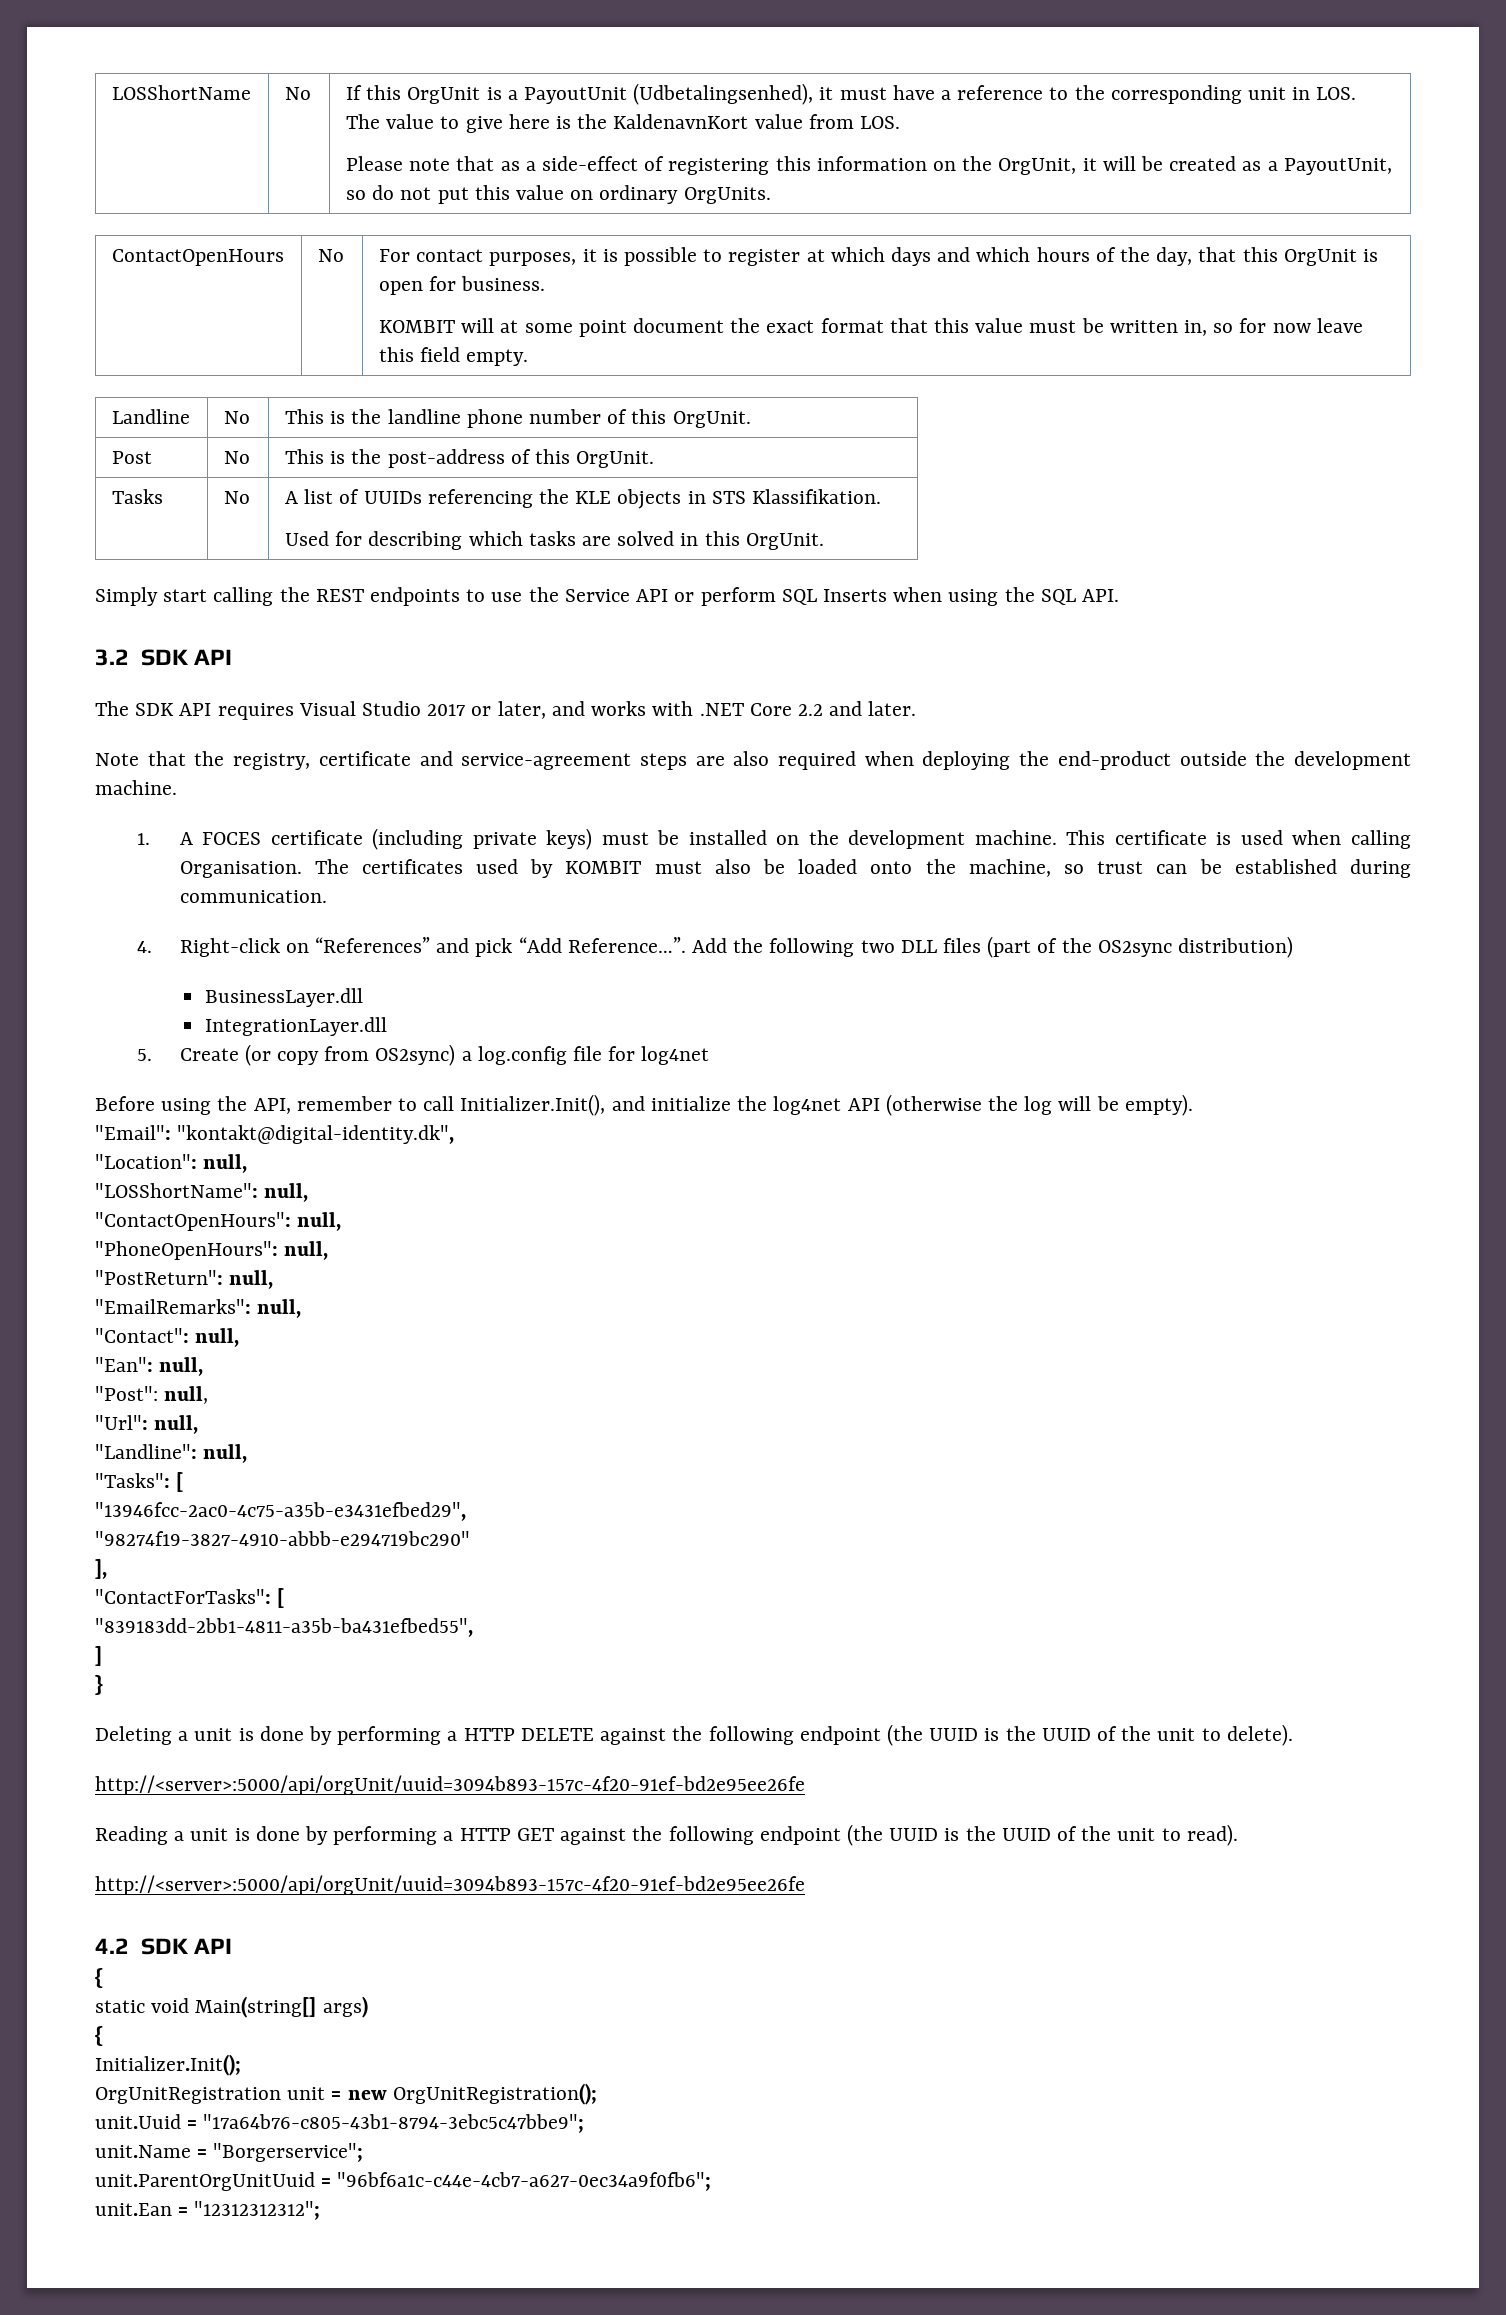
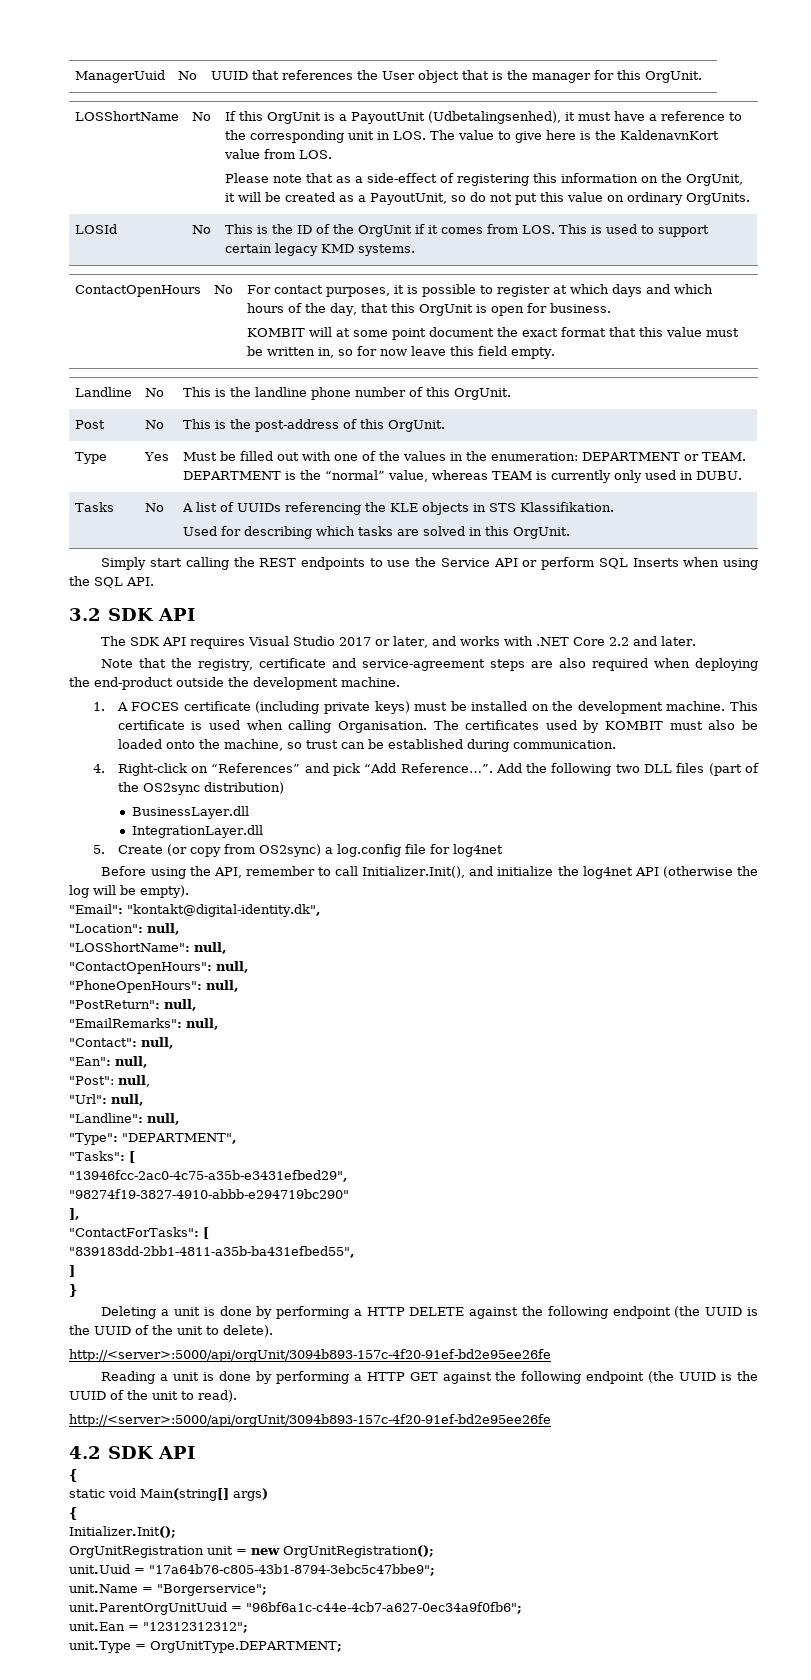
+ ManagerUuid | No | UUID that references the User object that is the manager for this OrgUnit.
+ LOSId | No | This is the ID of the OrgUnit if it comes from LOS. This is used to support certain legacy KMD systems.
+ Type | Yes | Must be filled out with one of the values in the enumeration: DEPARTMENT or TEAM. DEPARTMENT is the “normal” value, whereas TEAM is currently only used in DUBU.
+ "Type": "DEPARTMENT",
  Deleting a unit is done by performing a HTTP DELETE against the following endpoint (the UUID is the UUID of the unit to delete).
- http://<server>:5000/api/orgUnit/uuid=3094b893-157c-4f20-91ef-bd2e95ee26fe
+ http://<server>:5000/api/orgUnit/3094b893-157c-4f20-91ef-bd2e95ee26fe
  Reading a unit is done by performing a HTTP GET against the following endpoint (the UUID is the UUID of the unit to read).
- http://<server>:5000/api/orgUnit/uuid=3094b893-157c-4f20-91ef-bd2e95ee26fe
+ http://<server>:5000/api/orgUnit/3094b893-157c-4f20-91ef-bd2e95ee26fe
+ unit.Type = OrgUnitType.DEPARTMENT;

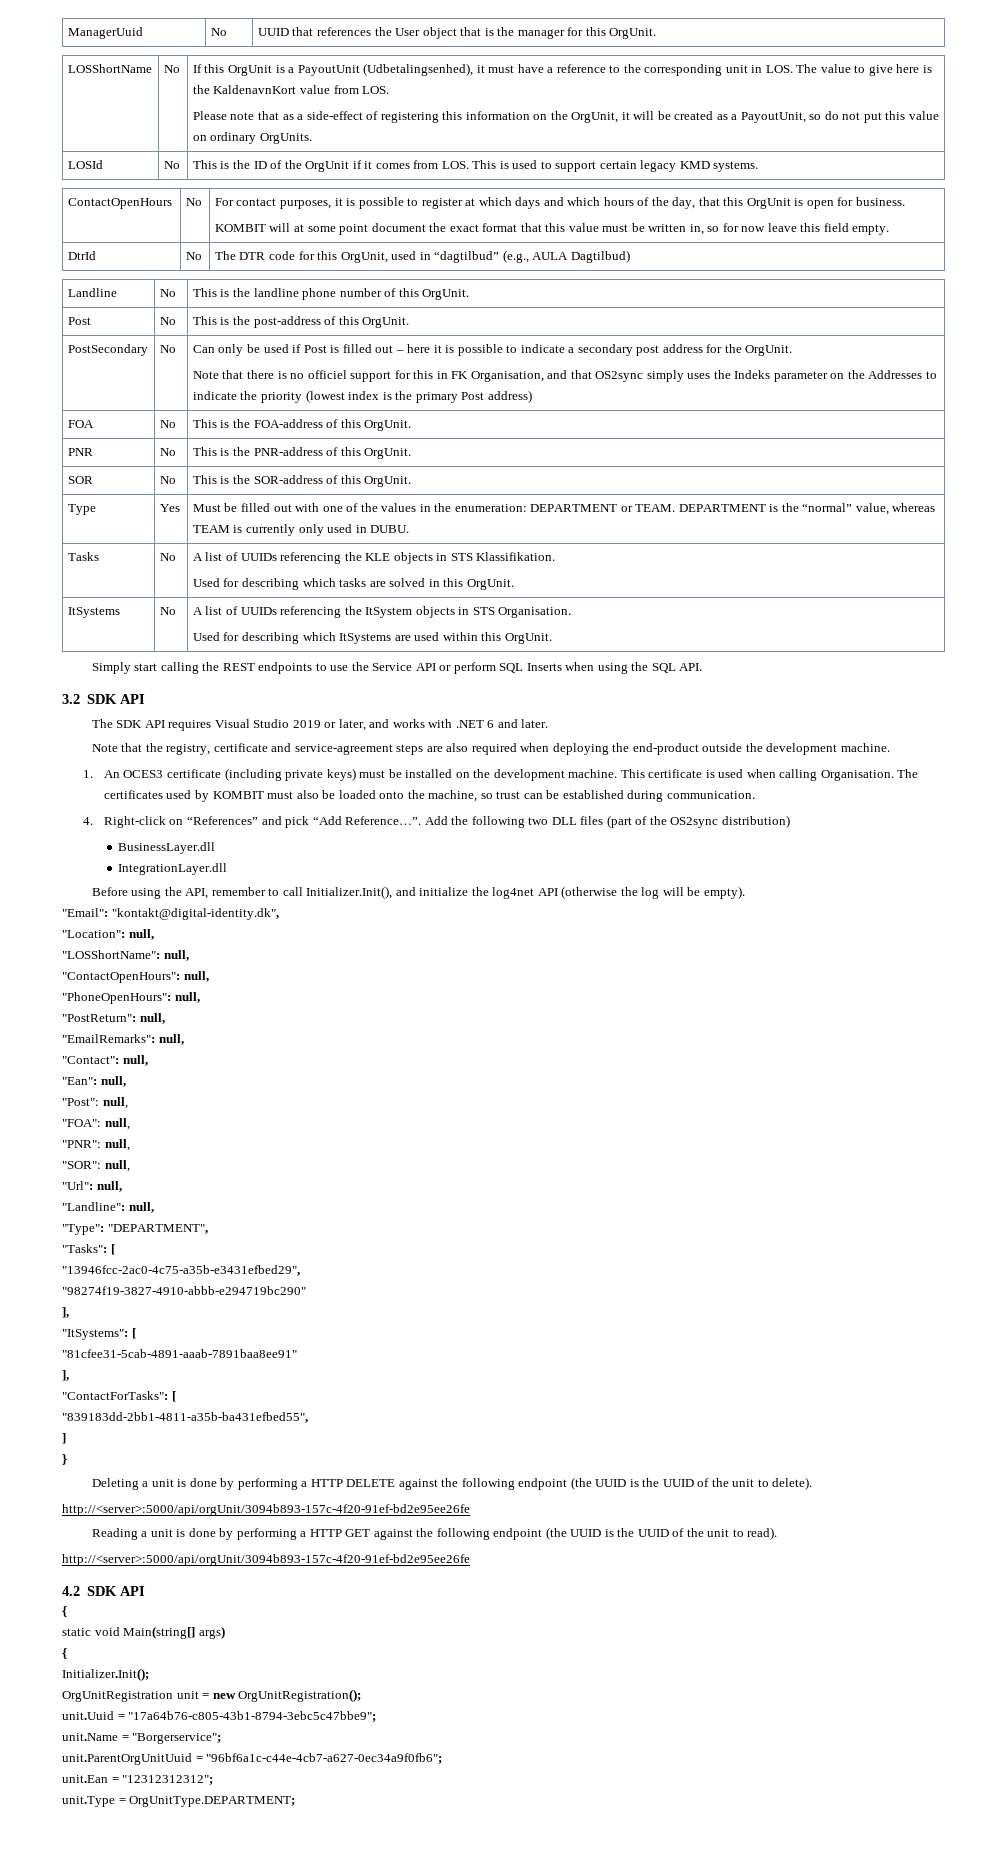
+ DtrId | No | The DTR code for this OrgUnit, used in “dagtilbud” (e.g., AULA Dagtilbud)
+ PostSecondary | No | Can only be used if Post is filled out – here it is possible to indicate a secondary post address for the OrgUnit.
+ Note that there is no officiel support for this in FK Organisation, and that OS2sync simply uses the Indeks parameter on the Addresses to indicate the priority (lowest index is the primary Post address)
+ FOA | No | This is the FOA-address of this OrgUnit.
+ PNR | No | This is the PNR-address of this OrgUnit.
+ SOR | No | This is the SOR-address of this OrgUnit.
+ ItSystems | No | A list of UUIDs referencing the ItSystem objects in STS Organisation.
+ Used for describing which ItSystems are used within this OrgUnit.
- The SDK API requires Visual Studio 2017 or later, and works with .NET Core 2.2 and later.
+ The SDK API requires Visual Studio 2019 or later, and works with .NET 6 and later.
- 1. A FOCES certificate (including private keys) must be installed on the development machine.
+ 1. An OCES3 certificate (including private keys) must be installed on the development machine.
- 5. Create (or copy from OS2sync) a log.config file for log4net
+ "FOA": null,
+ "PNR": null,
+ "SOR": null,
+ "ItSystems": [
+ "81cfee31-5cab-4891-aaab-7891baa8ee91"
+ ],

